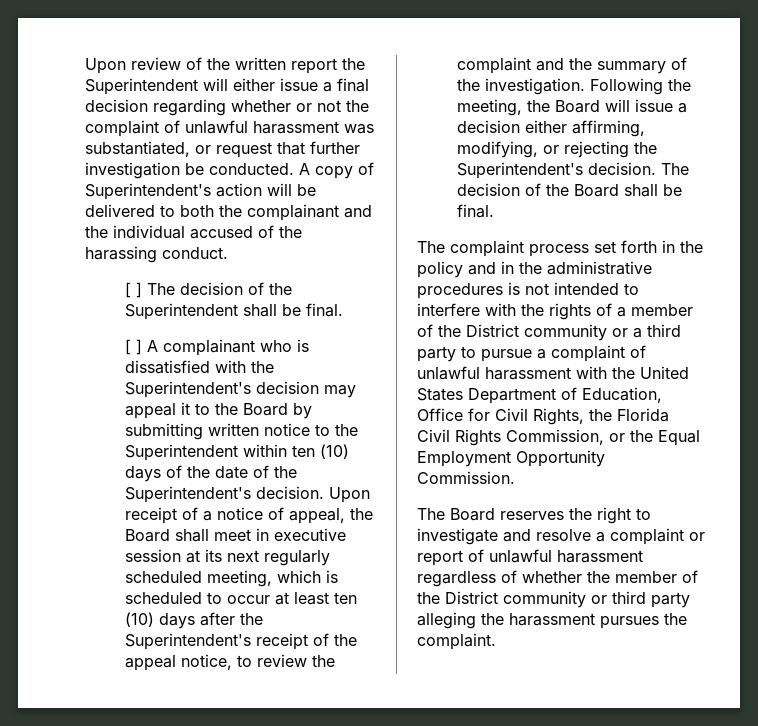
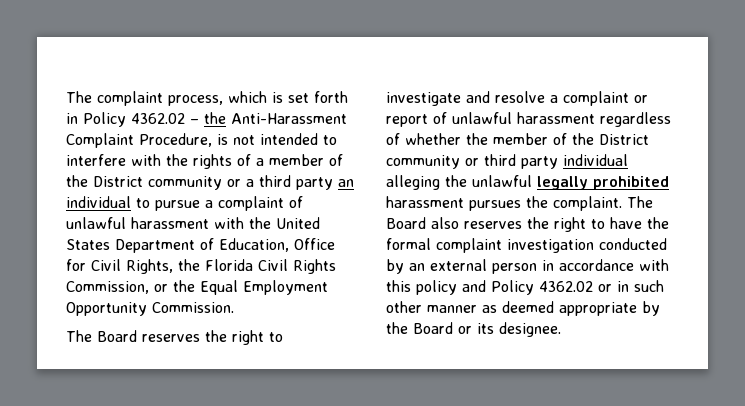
- Upon review of the written report the Superintendent will either issue a final decision regarding whether or not the complaint of unlawful harassment was substantiated, or request that further investigation be conducted. A copy of Superintendent's action will be delivered to both the complainant and the individual accused of the harassing conduct.
- [ ] The decision of the Superintendent shall be final.
- [ ] A complainant who is dissatisfied with the Superintendent's decision may appeal it to the Board by submitting written notice to the Superintendent within ten (10) days of the date of the Superintendent's decision. Upon receipt of a notice of appeal, the Board shall meet in executive session at its next regularly scheduled meeting, which is scheduled to occur at least ten (10) days after the Superintendent's receipt of the appeal notice, to review the complaint and the summary of the investigation. Following the meeting, the Board will issue a decision either affirming, modifying, or rejecting the Superintendent's decision. The decision of the Board shall be final.
- The complaint process set forth in the policy and in the administrative procedures is not intended to interfere with the rights of a member of the District community or a third party to pursue a complaint of unlawful harassment with the United States Department of Education, Office for Civil Rights, the Florida Civil Rights Commission, or the Equal Employment Opportunity Commission.
+ The complaint process, which is set forth in Policy 4362.02 – the Anti-Harassment Complaint Procedure, is not intended to interfere with the rights of a member of the District community or a third party an individual to pursue a complaint of unlawful harassment with the United States Department of Education, Office for Civil Rights, the Florida Civil Rights Commission, or the Equal Employment Opportunity Commission.
- The Board reserves the right to investigate and resolve a complaint or report of unlawful harassment regardless of whether the member of the District community or third party alleging the harassment pursues the complaint.
+ The Board reserves the right to investigate and resolve a complaint or report of unlawful harassment regardless of whether the member of the District community or third party individual alleging the unlawful legally prohibited harassment pursues the complaint.
+ The Board also reserves the right to have the formal complaint investigation conducted by an external person in accordance with this policy and Policy 4362.02 or in such other manner as deemed appropriate by the Board or its designee.

